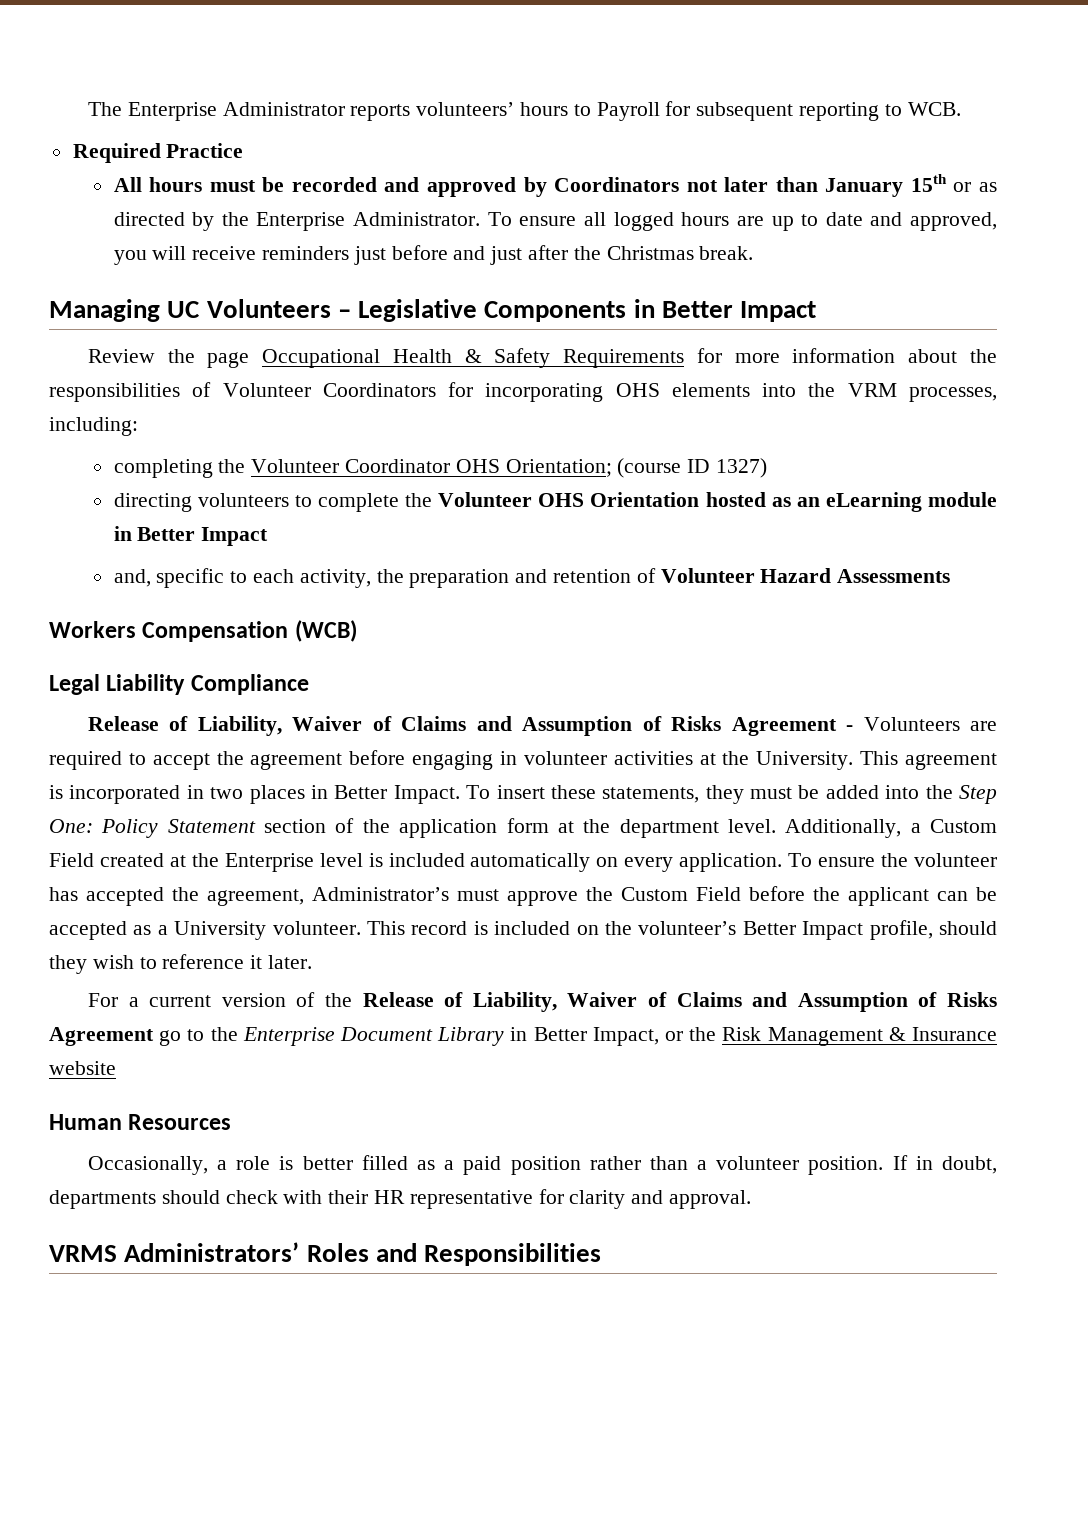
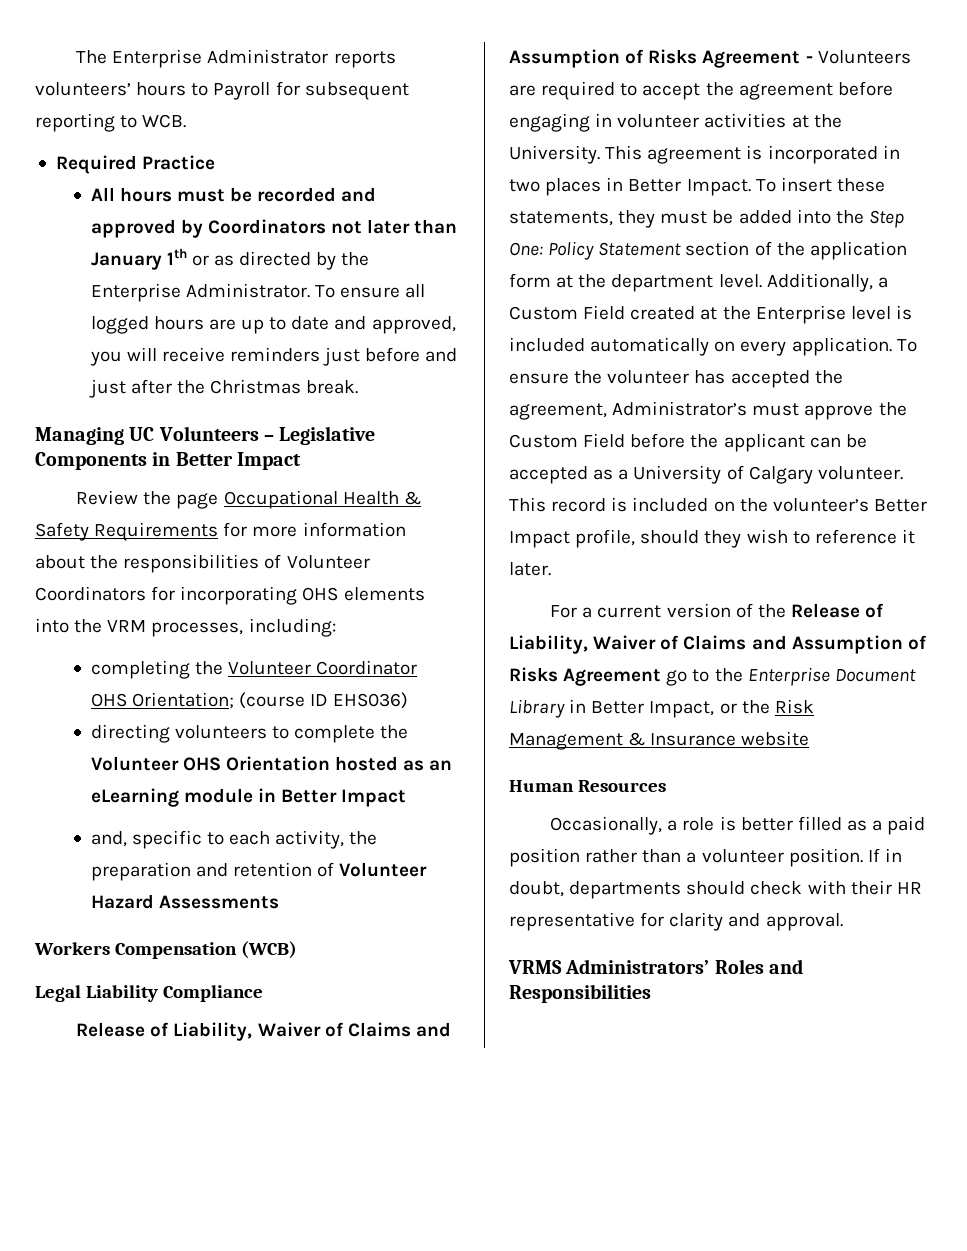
- All hours must be recorded and approved by Coordinators not later than January 15th or as directed by the Enterprise Administrator.
+ All hours must be recorded and approved by Coordinators not later than January 1th or as directed by the Enterprise Administrator.
- completing the Volunteer Coordinator OHS Orientation; (course ID 1327)
+ completing the Volunteer Coordinator OHS Orientation; (course ID EHS036)
- To ensure the volunteer has accepted the agreement, Administrator’s must approve the Custom Field before the applicant can be accepted as a University volunteer.
+ To ensure the volunteer has accepted the agreement, Administrator’s must approve the Custom Field before the applicant can be accepted as a University of Calgary volunteer.

